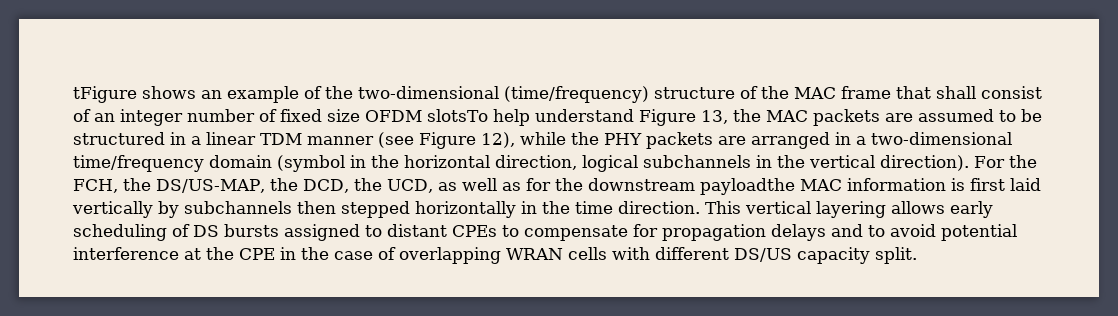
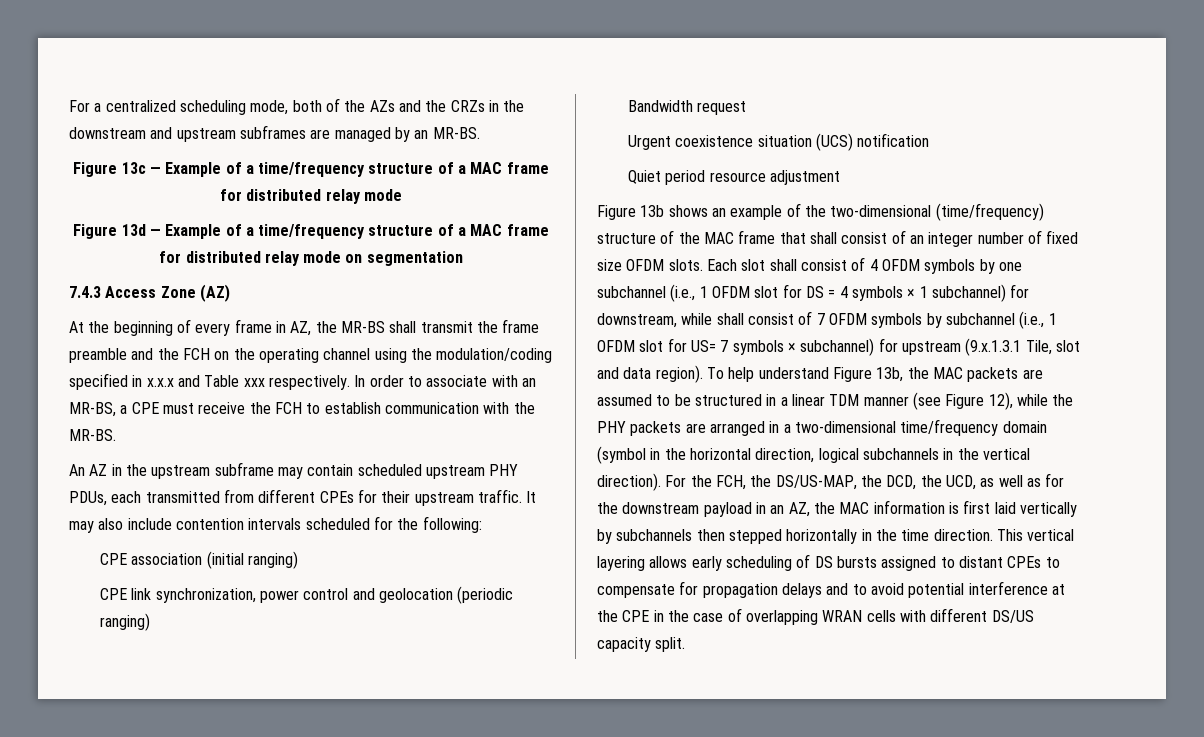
- tFigure shows an example of the two-dimensional (time/frequency) structure of the MAC frame that shall consist of an integer number of fixed size OFDM slotsTo help understand Figure 13, the MAC packets are assumed to be structured in a linear TDM manner (see Figure 12), while the PHY packets are arranged in a two-dimensional time/frequency domain (symbol in the horizontal direction, logical subchannels in the vertical direction).
+ For a centralized scheduling mode, both of the AZs and the CRZs in the downstream and upstream subframes are managed by an MR-BS.
+ Figure 13c — Example of a time/frequency structure of a MAC frame for distributed relay mode
+ Figure 13d — Example of a time/frequency structure of a MAC frame for distributed relay mode on segmentation
+ 7.4.3 Access Zone (AZ)
+ At the beginning of every frame in AZ, the MR-BS shall transmit the frame preamble and the FCH on the operating channel using the modulation/coding specified in x.x.x and Table xxx respectively. In order to associate with an MR-BS, a CPE must receive the FCH to establish communication with the MR-BS.
+ An AZ in the upstream subframe may contain scheduled upstream PHY PDUs, each transmitted from different CPEs for their upstream traffic. It may also include contention intervals scheduled for the following:
+ CPE association (initial ranging)
+ CPE link synchronization, power control and geolocation (periodic ranging)
+ Bandwidth request
+ Urgent coexistence situation (UCS) notification
+ Quiet period resource adjustment
+ Figure 13b shows an example of the two-dimensional (time/frequency) structure of the MAC frame that shall consist of an integer number of fixed size OFDM slots. Each slot shall consist of 4 OFDM symbols by one subchannel (i.e., 1 OFDM slot for DS = 4 symbols × 1 subchannel) for downstream, while shall consist of 7 OFDM symbols by subchannel (i.e., 1 OFDM slot for US= 7 symbols × subchannel) for upstream (9.x.1.3.1 Tile, slot and data region). To help understand Figure 13b, the MAC packets are assumed to be structured in a linear TDM manner (see Figure 12), while the PHY packets are arranged in a two-dimensional time/frequency domain (symbol in the horizontal direction, logical subchannels in the vertical direction).
- For the FCH, the DS/US-MAP, the DCD, the UCD, as well as for the downstream payloadthe MAC information is first laid vertically by subchannels then stepped horizontally in the time direction.
+ For the FCH, the DS/US-MAP, the DCD, the UCD, as well as for the downstream payload in an AZ, the MAC information is first laid vertically by subchannels then stepped horizontally in the time direction.

